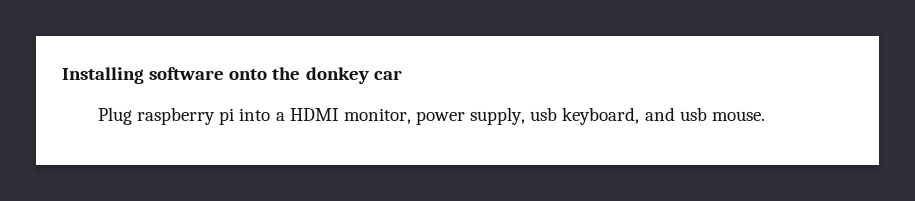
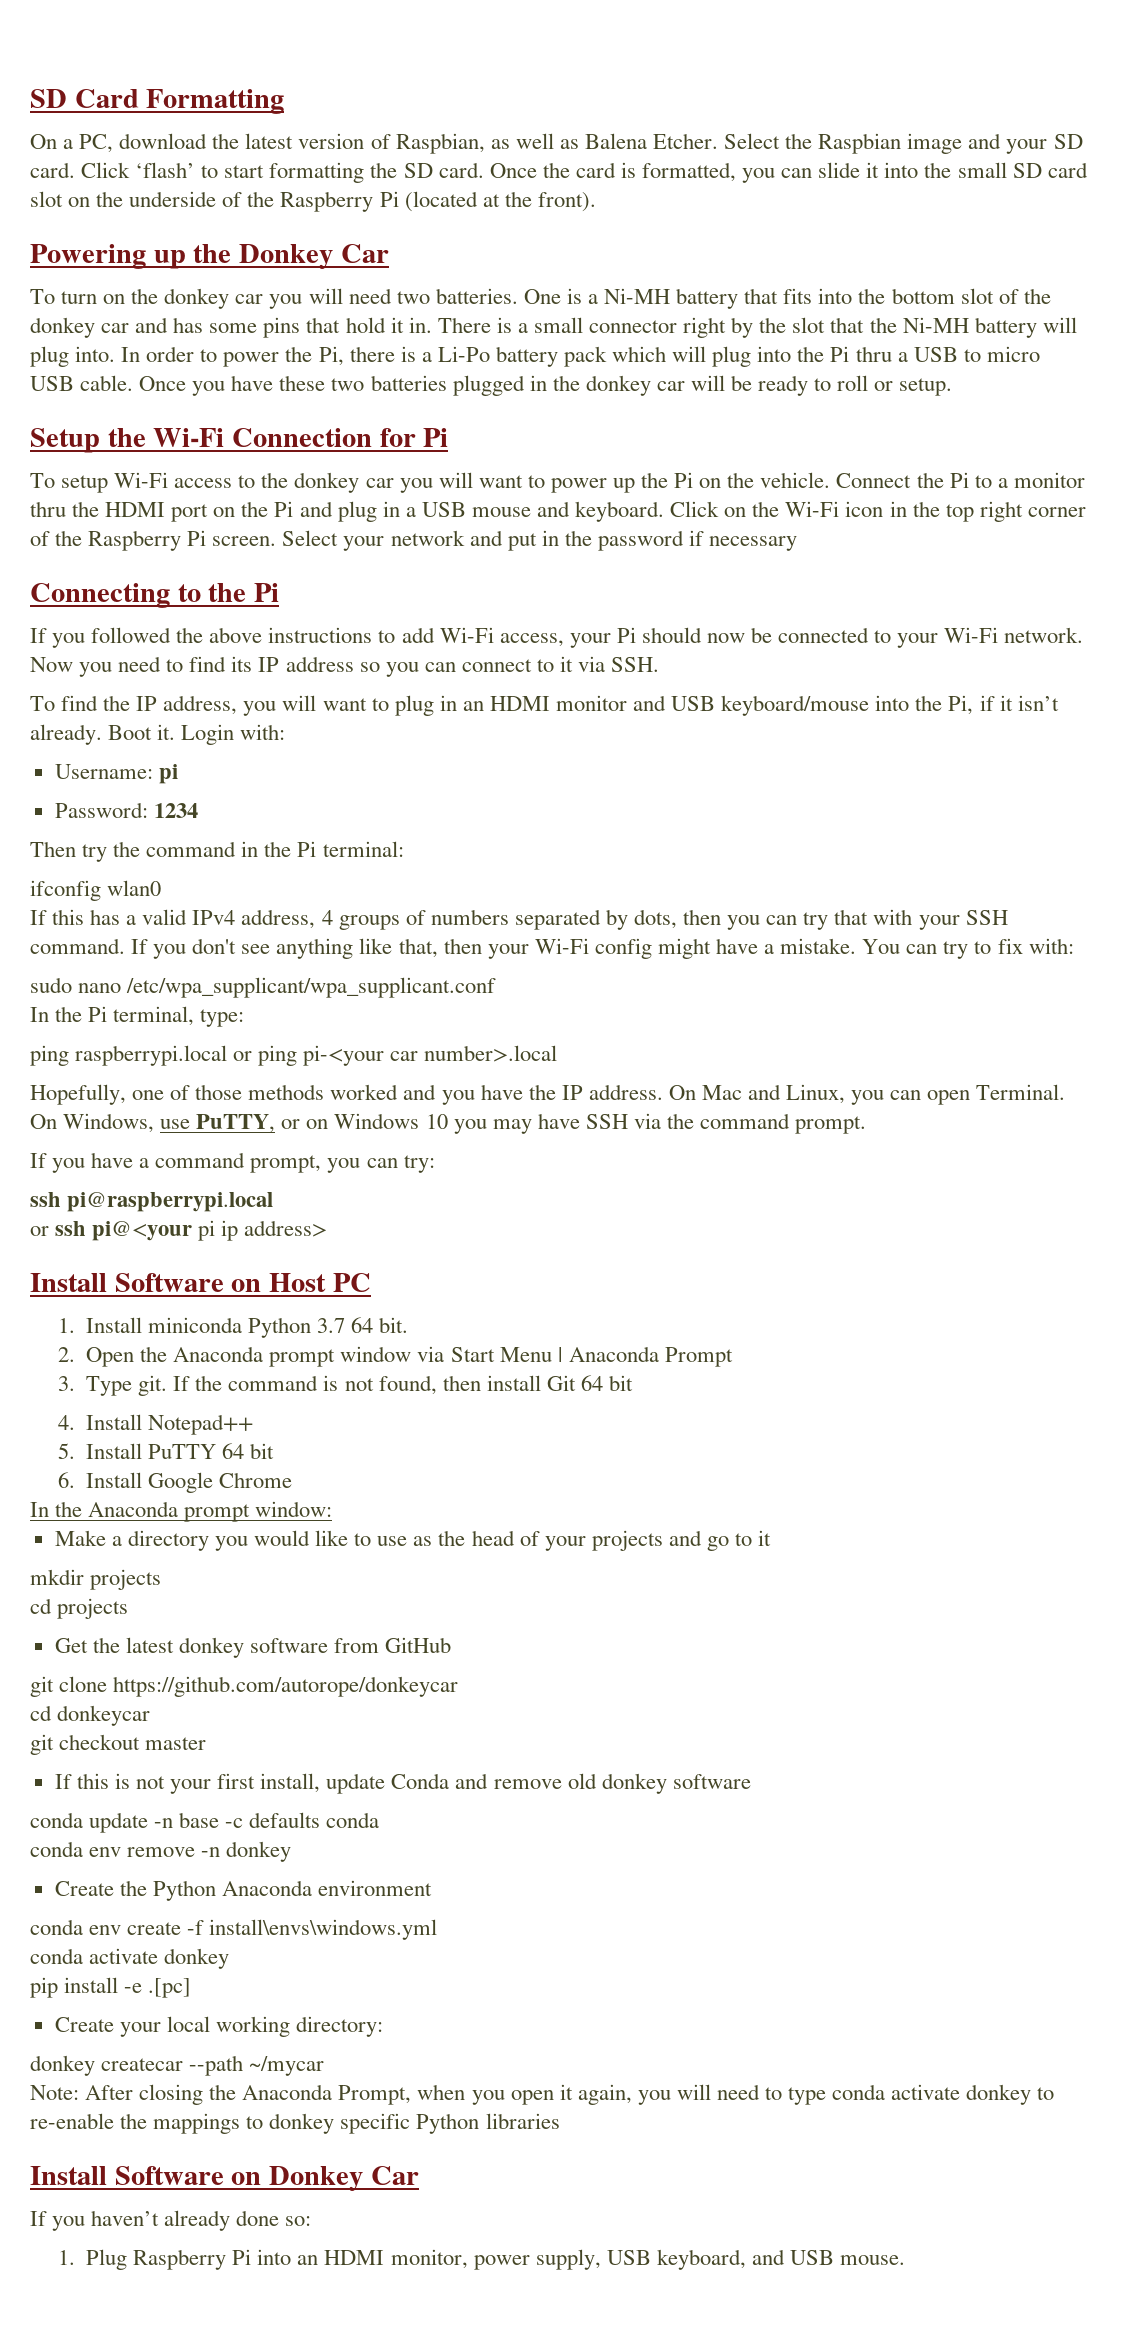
- Installing software onto the donkey car
- Plug raspberry pi into a HDMI monitor, power supply, usb keyboard, and usb mouse.
+ SD Card Formatting
+ On a PC, download the latest version of Raspbian, as well as Balena Etcher. Select the Raspbian image and your SD card. Click ‘flash’ to start formatting the SD card. Once the card is formatted, you can slide it into the small SD card slot on the underside of the Raspberry Pi (located at the front).
+ Powering up the Donkey Car
+ To turn on the donkey car you will need two batteries. One is a Ni-MH battery that fits into the bottom slot of the donkey car and has some pins that hold it in. There is a small connector right by the slot that the Ni-MH battery will plug into. In order to power the Pi, there is a Li-Po battery pack which will plug into the Pi thru a USB to micro USB cable. Once you have these two batteries plugged in the donkey car will be ready to roll or setup.
+ Setup the Wi-Fi Connection for Pi
+ To setup Wi-Fi access to the donkey car you will want to power up the Pi on the vehicle. Connect the Pi to a monitor thru the HDMI port on the Pi and plug in a USB mouse and keyboard. Click on the Wi-Fi icon in the top right corner of the Raspberry Pi screen. Select your network and put in the password if necessary
+ Connecting to the Pi
+ If you followed the above instructions to add Wi-Fi access, your Pi should now be connected to your Wi-Fi network. Now you need to find its IP address so you can connect to it via SSH.
+ To find the IP address, you will want to plug in an HDMI monitor and USB keyboard/mouse into the Pi, if it isn’t already. Boot it. Login with:
+ Username: pi
+ Password: 1234
+ Then try the command in the Pi terminal:
+ ifconfig wlan0
+ If this has a valid IPv4 address, 4 groups of numbers separated by dots, then you can try that with your SSH command. If you don't see anything like that, then your Wi-Fi config might have a mistake. You can try to fix with:
+ sudo nano /etc/wpa_supplicant/wpa_supplicant.conf
+ In the Pi terminal, type:
+ ping raspberrypi.local or ping pi-<your car number>.local
+ Hopefully, one of those methods worked and you have the IP address. On Mac and Linux, you can open Terminal. On Windows, use PuTTY, or on Windows 10 you may have SSH via the command prompt.
+ If you have a command prompt, you can try:
+ ssh pi@raspberrypi.local
+ or ssh pi@<your pi ip address>
+ Install Software on Host PC
+ 1. Install miniconda Python 3.7 64 bit.
+ 2. Open the Anaconda prompt window via Start Menu | Anaconda Prompt
+ 3. Type git. If the command is not found, then install Git 64 bit
+ 4. Install Notepad++
+ 5. Install PuTTY 64 bit
+ 6. Install Google Chrome
+ In the Anaconda prompt window:
+ Make a directory you would like to use as the head of your projects and go to it
+ mkdir projects
+ cd projects
+ Get the latest donkey software from GitHub
+ git clone https://github.com/autorope/donkeycar
+ cd donkeycar
+ git checkout master
+ If this is not your first install, update Conda and remove old donkey software
+ conda update -n base -c defaults conda
+ conda env remove -n donkey
+ Create the Python Anaconda environment
+ conda env create -f install\envs\windows.yml
+ conda activate donkey
+ pip install -e .[pc]
+ Create your local working directory:
+ donkey createcar --path ~/mycar
+ Note: After closing the Anaconda Prompt, when you open it again, you will need to type conda activate donkey to re-enable the mappings to donkey specific Python libraries
+ Install Software on Donkey Car
+ If you haven’t already done so:
+ 1. Plug Raspberry Pi into an HDMI monitor, power supply, USB keyboard, and USB mouse.

